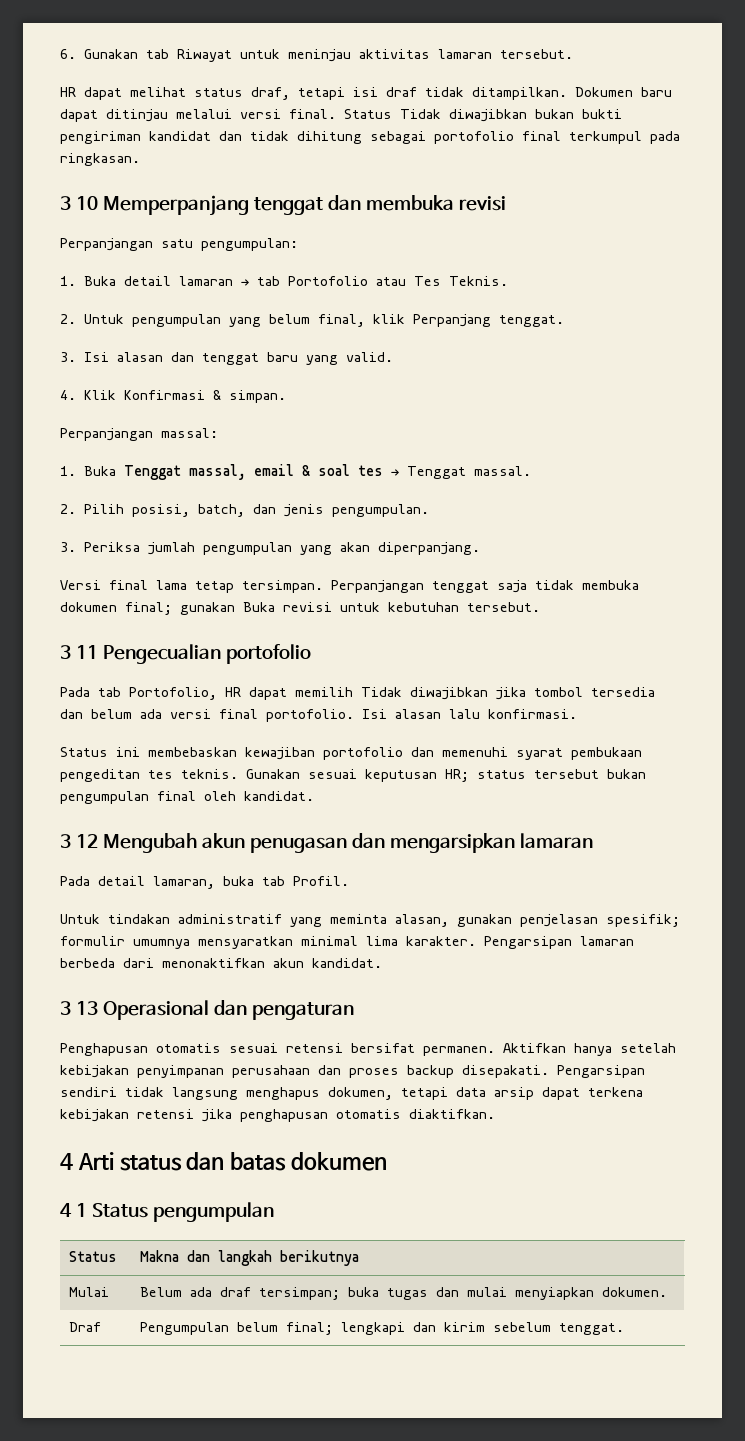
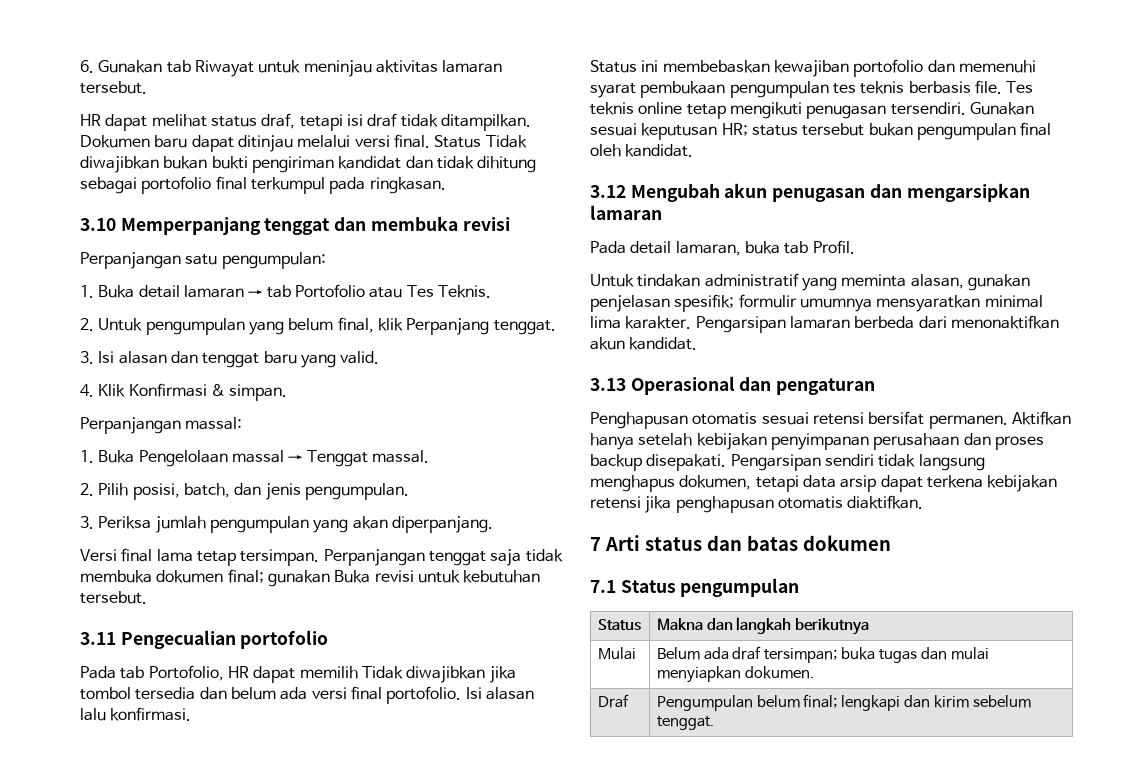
- 3 10 Memperpanjang tenggat dan membuka revisi
+ 3.10 Memperpanjang tenggat dan membuka revisi
- 1. Buka Tenggat massal, email & soal tes → Tenggat massal.
+ 1. Buka Pengelolaan massal → Tenggat massal.
- 3 11 Pengecualian portofolio
+ 3.11 Pengecualian portofolio
- Status ini membebaskan kewajiban portofolio dan memenuhi syarat pembukaan pengeditan tes teknis.
+ Status ini membebaskan kewajiban portofolio dan memenuhi syarat pembukaan pengumpulan tes teknis berbasis file. Tes teknis online tetap mengikuti penugasan tersendiri.
- 3 12 Mengubah akun penugasan dan mengarsipkan lamaran
+ 3.12 Mengubah akun penugasan dan mengarsipkan lamaran
- 3 13 Operasional dan pengaturan
+ 3.13 Operasional dan pengaturan
- 4 Arti status dan batas dokumen
+ 7 Arti status dan batas dokumen
- 4 1 Status pengumpulan
+ 7.1 Status pengumpulan

